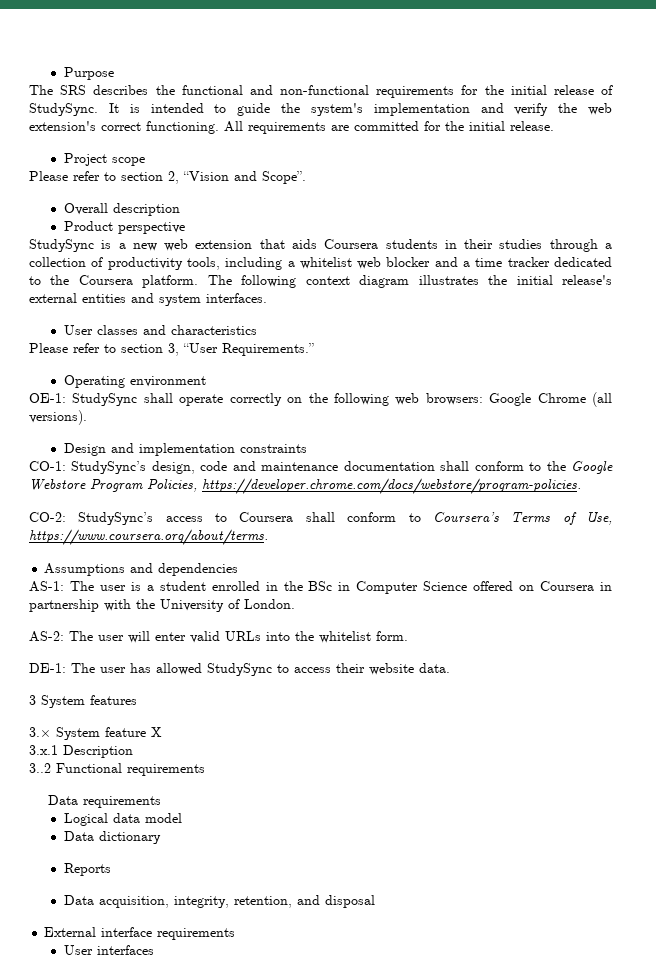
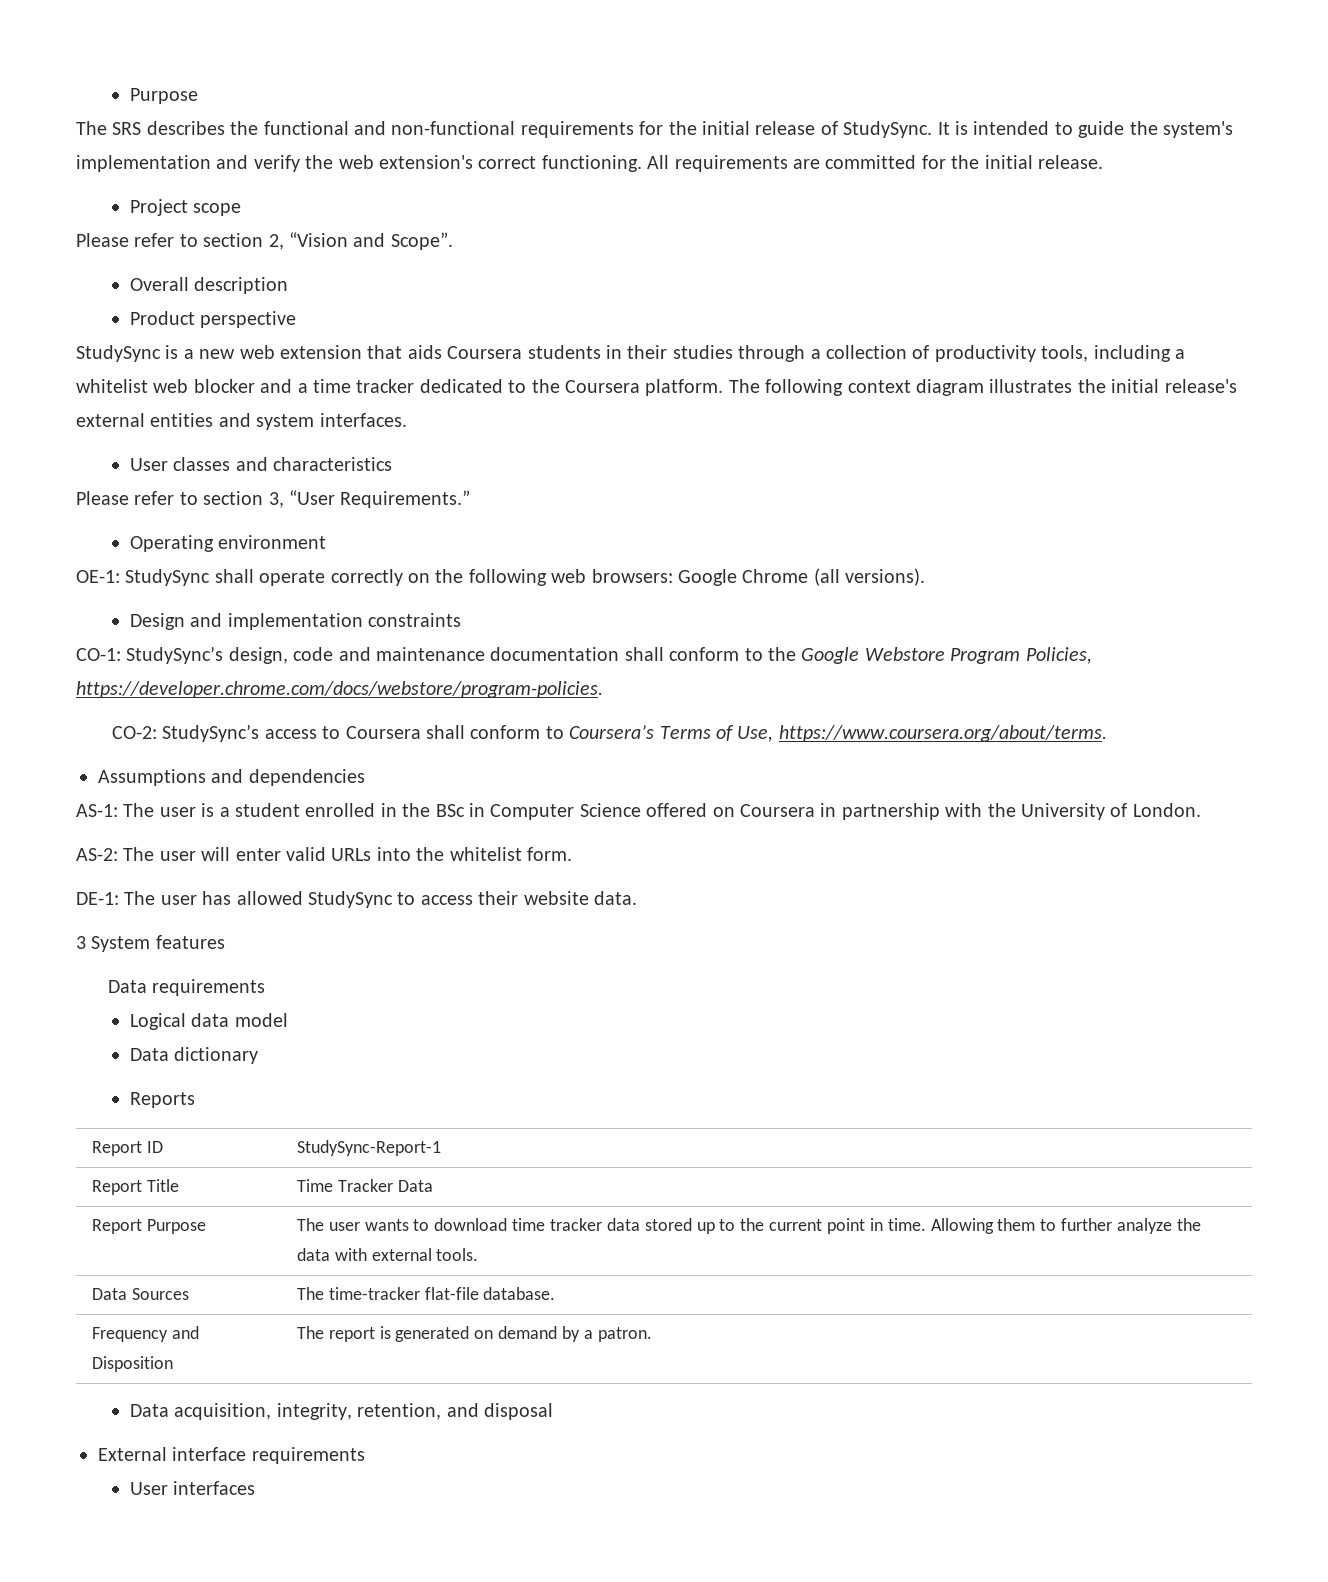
- 3.× System feature X
- 3.x.1 Description
- 3..2 Functional requirements
+ Report ID | StudySync-Report-1
+ Report Title | Time Tracker Data
+ Report Purpose | The user wants to download time tracker data stored up to the current point in time. Allowing them to further analyze the data with external tools.
+ Data Sources | The time-tracker flat-file database.
+ Frequency and Disposition | The report is generated on demand by a patron.

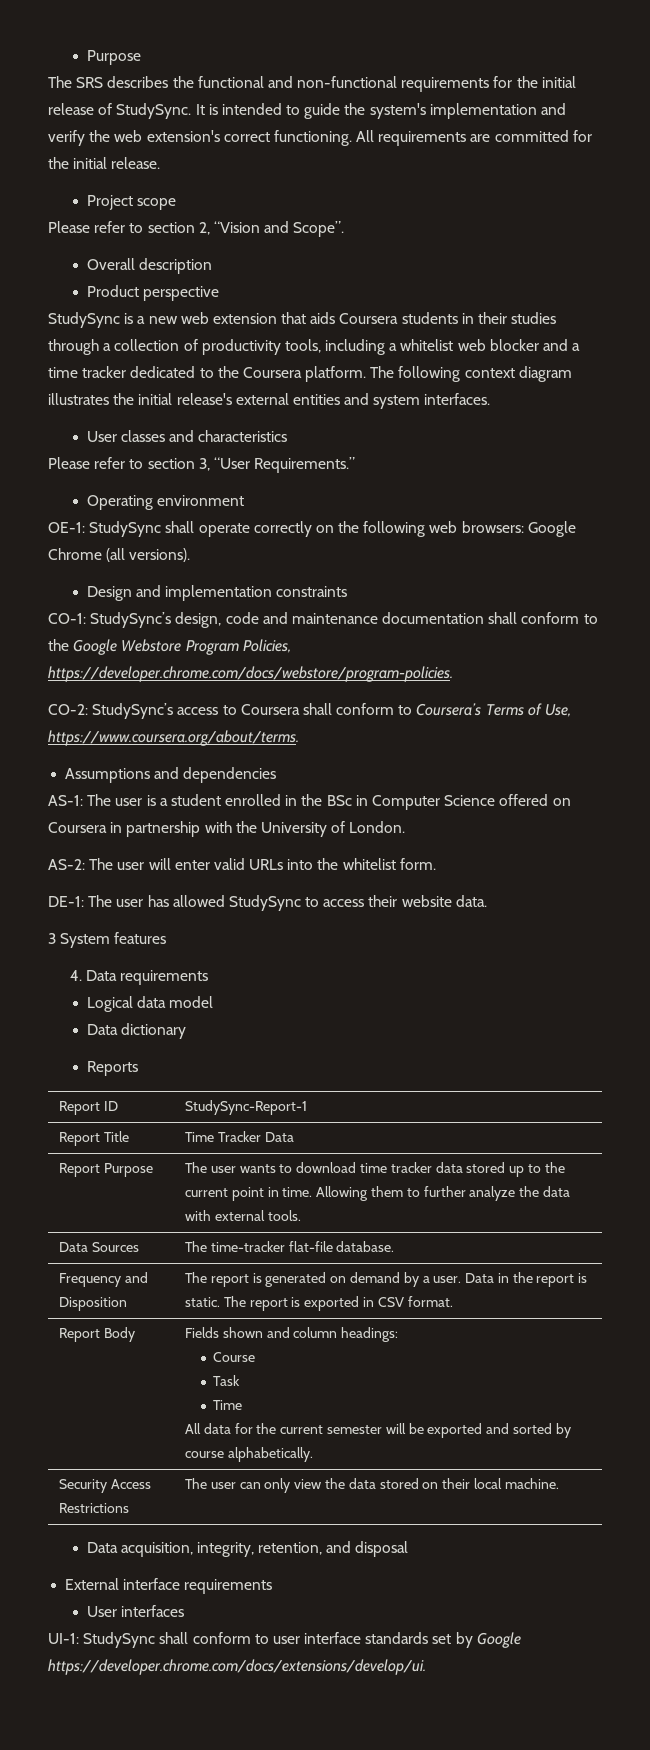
- Data requirements
+ 4. Data requirements
- Frequency and Disposition | The report is generated on demand by a patron.
+ Frequency and Disposition | The report is generated on demand by a user. Data in the report is static. The report is exported in CSV format.
+ Report Body | Fields shown and column headings:
+ Course
+ Task
+ Time
+ All data for the current semester will be exported and sorted by course alphabetically.
+ Security Access Restrictions | The user can only view the data stored on their local machine.
+ UI-1: StudySync shall conform to user interface standards set by Google https://developer.chrome.com/docs/extensions/develop/ui.

